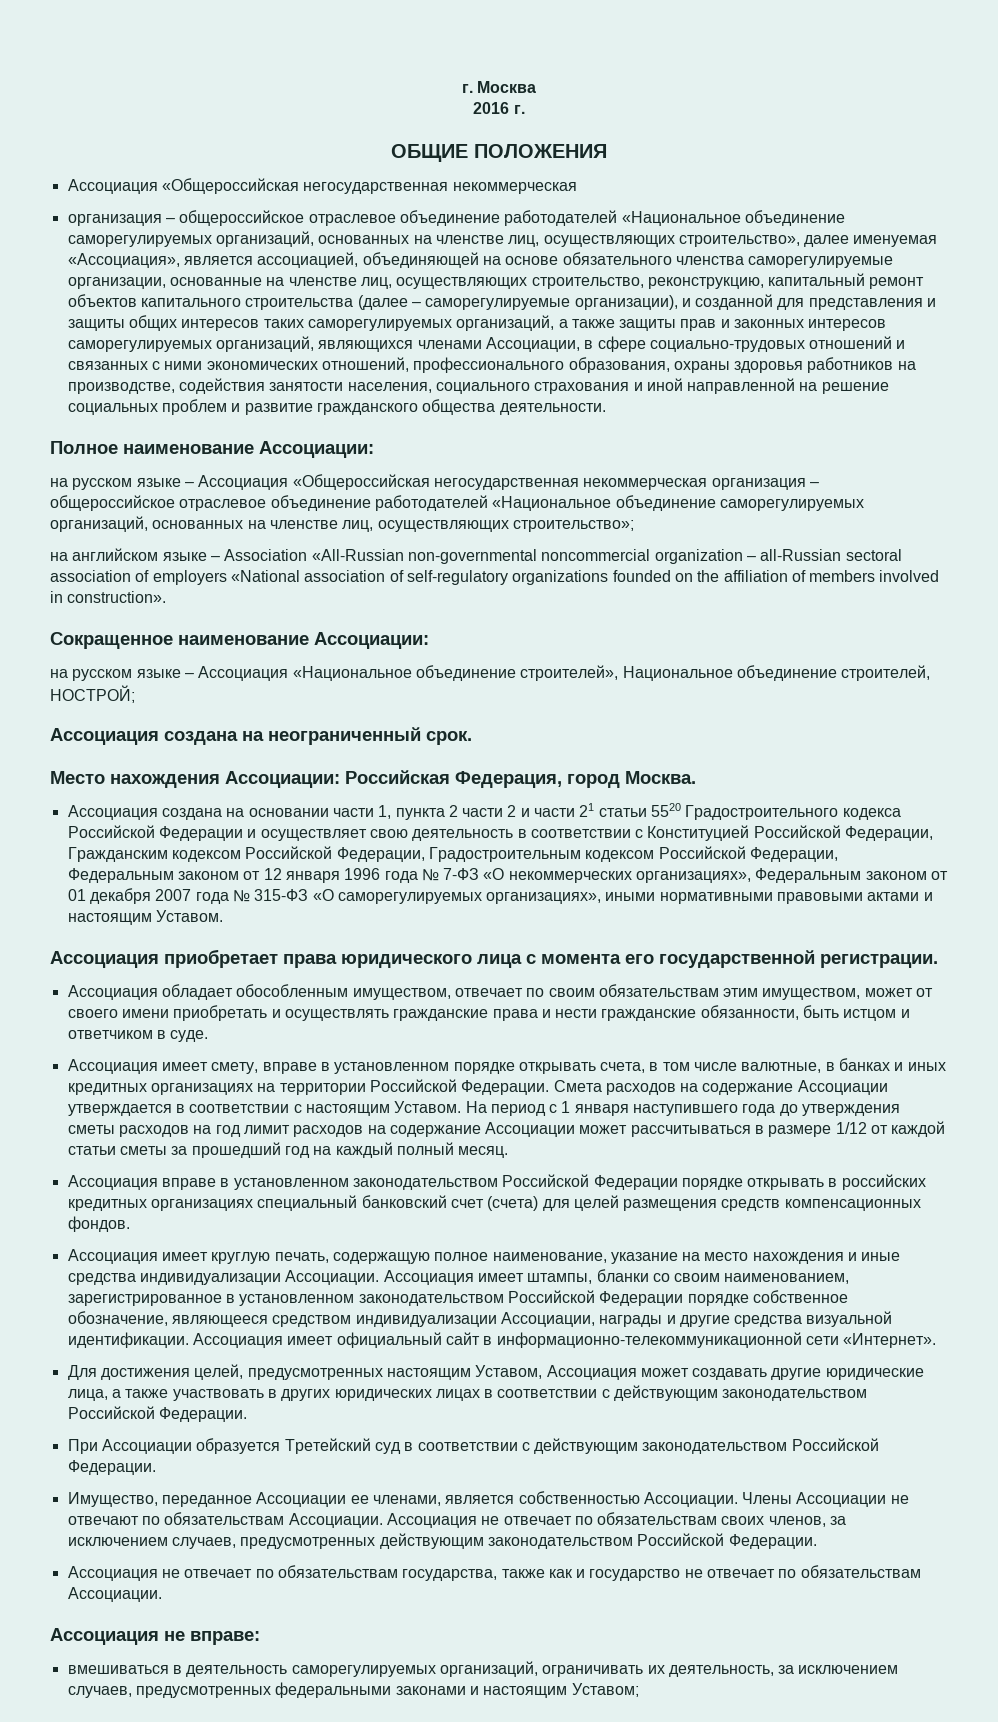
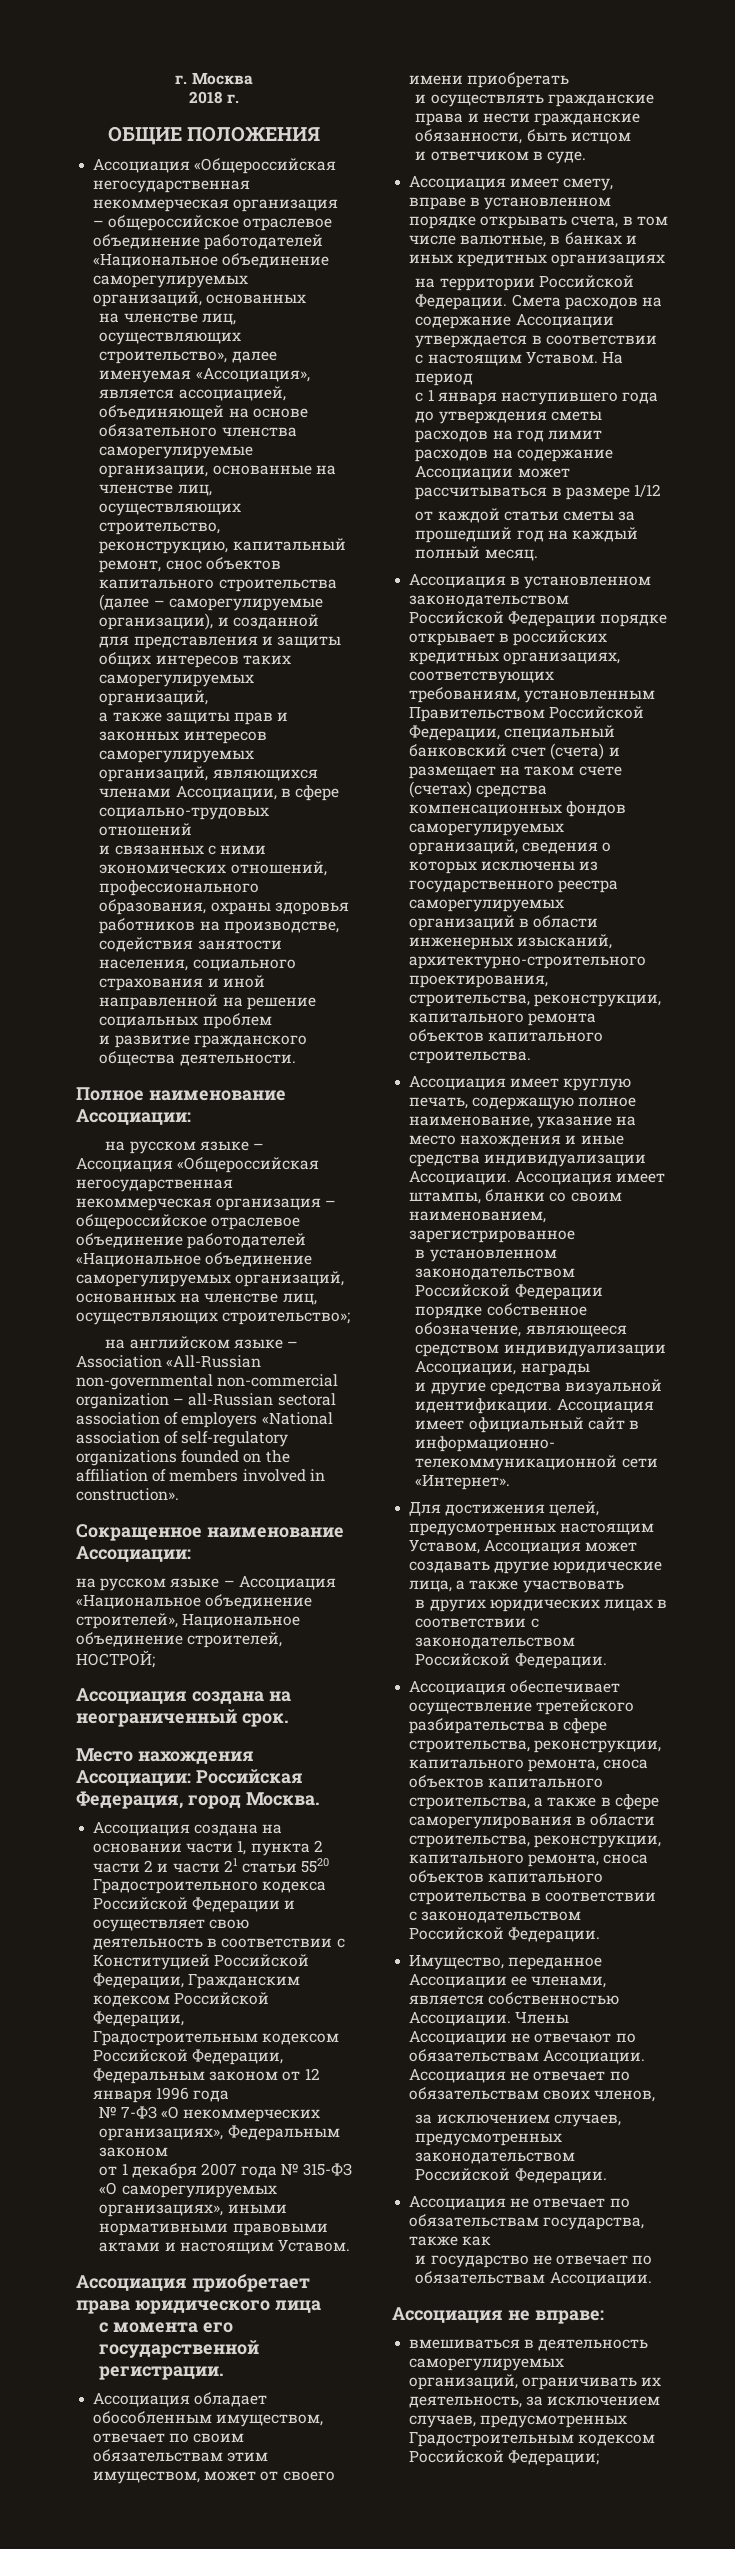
- 2016 г.
+ 2018 г.
  ОБЩИЕ ПОЛОЖЕНИЯ
- Ассоциация «Общероссийская негосударственная некоммерческая
- организация – общероссийское отраслевое объединение работодателей «Национальное объединение саморегулируемых организаций, основанных на членстве лиц, осуществляющих строительство», далее именуемая «Ассоциация», является ассоциацией, объединяющей на основе обязательного членства саморегулируемые организации, основанные на членстве лиц, осуществляющих строительство, реконструкцию, капитальный ремонт объектов капитального строительства (далее – саморегулируемые организации), и созданной для представления и защиты общих интересов таких саморегулируемых организаций, а также защиты прав и законных интересов саморегулируемых организаций, являющихся членами Ассоциации, в сфере социально-трудовых отношений и связанных с ними экономических отношений, профессионального образования, охраны здоровья работников на производстве, содействия занятости населения, социального страхования и иной направленной на решение социальных проблем и развитие гражданского общества деятельности.
+ Ассоциация «Общероссийская негосударственная некоммерческая организация – общероссийское отраслевое объединение работодателей «Национальное объединение саморегулируемых организаций, основанных
+ на членстве лиц, осуществляющих строительство», далее именуемая «Ассоциация», является ассоциацией, объединяющей на основе обязательного членства саморегулируемые организации, основанные на членстве лиц, осуществляющих строительство, реконструкцию, капитальный ремонт, снос объектов капитального строительства (далее – саморегулируемые организации), и созданной для представления и защиты общих интересов таких саморегулируемых организаций,
+ а также защиты прав и законных интересов саморегулируемых организаций, являющихся членами Ассоциации, в сфере социально-трудовых отношений
+ и связанных с ними экономических отношений, профессионального образования, охраны здоровья работников на производстве, содействия занятости населения, социального страхования и иной направленной на решение социальных проблем
+ и развитие гражданского общества деятельности.
- на английском языке – Аssociation «All-Russian non-governmental noncommercial organization – all-Russian sectoral association of employers «National association of self-regulatory organizations founded on the affiliation of members involved in construction».
+ на английском языке – Аssociation «All-Russian non-governmental non-commercial organization – all-Russian sectoral association of employers «National association of self-regulatory organizations founded on the affiliation of members involved in construction».
- Ассоциация создана на основании части 1, пункта 2 части 2 и части 21 статьи 5520 Градостроительного кодекса Российской Федерации и осуществляет свою деятельность в соответствии с Конституцией Российской Федерации, Гражданским кодексом Российской Федерации, Градостроительным кодексом Российской Федерации, Федеральным законом от 12 января 1996 года № 7-ФЗ «О некоммерческих организациях», Федеральным законом от 01 декабря 2007 года № 315-ФЗ «О саморегулируемых организациях», иными нормативными правовыми актами и настоящим Уставом.
+ Ассоциация создана на основании части 1, пункта 2 части 2 и части 21 статьи 5520 Градостроительного кодекса Российской Федерации и осуществляет свою деятельность в соответствии с Конституцией Российской Федерации, Гражданским кодексом Российской Федерации, Градостроительным кодексом Российской Федерации, Федеральным законом от 12 января 1996 года
+ № 7-ФЗ «О некоммерческих организациях», Федеральным законом
+ от 1 декабря 2007 года № 315-ФЗ «О саморегулируемых организациях», иными нормативными правовыми актами и настоящим Уставом.
- Ассоциация приобретает права юридического лица с момента его государственной регистрации.
+ Ассоциация приобретает права юридического лица
+ с момента его государственной регистрации.
- Ассоциация обладает обособленным имуществом, отвечает по своим обязательствам этим имуществом, может от своего имени приобретать и осуществлять гражданские права и нести гражданские обязанности, быть истцом и ответчиком в суде.
+ Ассоциация обладает обособленным имуществом, отвечает по своим обязательствам этим имуществом, может от своего имени приобретать
+ и осуществлять гражданские права и нести гражданские обязанности, быть истцом
+ и ответчиком в суде.
- Ассоциация имеет смету, вправе в установленном порядке открывать счета, в том числе валютные, в банках и иных кредитных организациях на территории Российской Федерации.
+ Ассоциация имеет смету, вправе в установленном порядке открывать счета, в том числе валютные, в банках и иных кредитных организациях
+ на территории Российской Федерации.
- На период с 1 января наступившего года до утверждения сметы расходов на год лимит расходов на содержание Ассоциации может рассчитываться в размере 1/12 от каждой статьи сметы за прошедший год на каждый полный месяц.
+ На период
+ с 1 января наступившего года до утверждения сметы расходов на год лимит расходов на содержание Ассоциации может рассчитываться в размере 1/12
+ от каждой статьи сметы за прошедший год на каждый полный месяц.
- Ассоциация вправе в установленном законодательством Российской Федерации порядке открывать в российских кредитных организациях специальный банковский счет (счета) для целей размещения средств компенсационных фондов.
+ Ассоциация в установленном законодательством Российской Федерации порядке открывает в российских кредитных организациях, соответствующих требованиям, установленным Правительством Российской Федерации, специальный банковский счет (счета) и размещает на таком счете (счетах) средства компенсационных фондов саморегулируемых организаций, сведения о которых исключены из государственного реестра саморегулируемых организаций в области инженерных изысканий, архитектурно-строительного проектирования, строительства, реконструкции, капитального ремонта объектов капитального строительства.
- Ассоциация имеет штампы, бланки со своим наименованием, зарегистрированное в установленном законодательством Российской Федерации порядке собственное обозначение, являющееся средством индивидуализации Ассоциации, награды и другие средства визуальной идентификации.
+ Ассоциация имеет штампы, бланки со своим наименованием, зарегистрированное
+ в установленном законодательством Российской Федерации порядке собственное обозначение, являющееся средством индивидуализации Ассоциации, награды
+ и другие средства визуальной идентификации.
- Для достижения целей, предусмотренных настоящим Уставом, Ассоциация может создавать другие юридические лица, а также участвовать в других юридических лицах в соответствии с действующим законодательством Российской Федерации.
- При Ассоциации образуется Третейский суд в соответствии с действующим законодательством Российской Федерации.
+ Для достижения целей, предусмотренных настоящим Уставом, Ассоциация может создавать другие юридические лица, а также участвовать
+ в других юридических лицах в соответствии с законодательством Российской Федерации.
+ Ассоциация обеспечивает осуществление третейского разбирательства в сфере строительства, реконструкции, капитального ремонта, сноса объектов капитального строительства, а также в сфере саморегулирования в области строительства, реконструкции, капитального ремонта, сноса объектов капитального строительства в соответствии с законодательством Российской Федерации.
- Ассоциация не отвечает по обязательствам своих членов, за исключением случаев, предусмотренных действующим законодательством Российской Федерации.
+ Ассоциация не отвечает по обязательствам своих членов,
+ за исключением случаев, предусмотренных законодательством Российской Федерации.
- Ассоциация не отвечает по обязательствам государства, также как и государство не отвечает по обязательствам Ассоциации.
+ Ассоциация не отвечает по обязательствам государства, также как
+ и государство не отвечает по обязательствам Ассоциации.
- вмешиваться в деятельность саморегулируемых организаций, ограничивать их деятельность, за исключением случаев, предусмотренных федеральными законами и настоящим Уставом;
+ вмешиваться в деятельность саморегулируемых организаций, ограничивать их деятельность, за исключением случаев, предусмотренных Градостроительным кодексом Российской Федерации;

